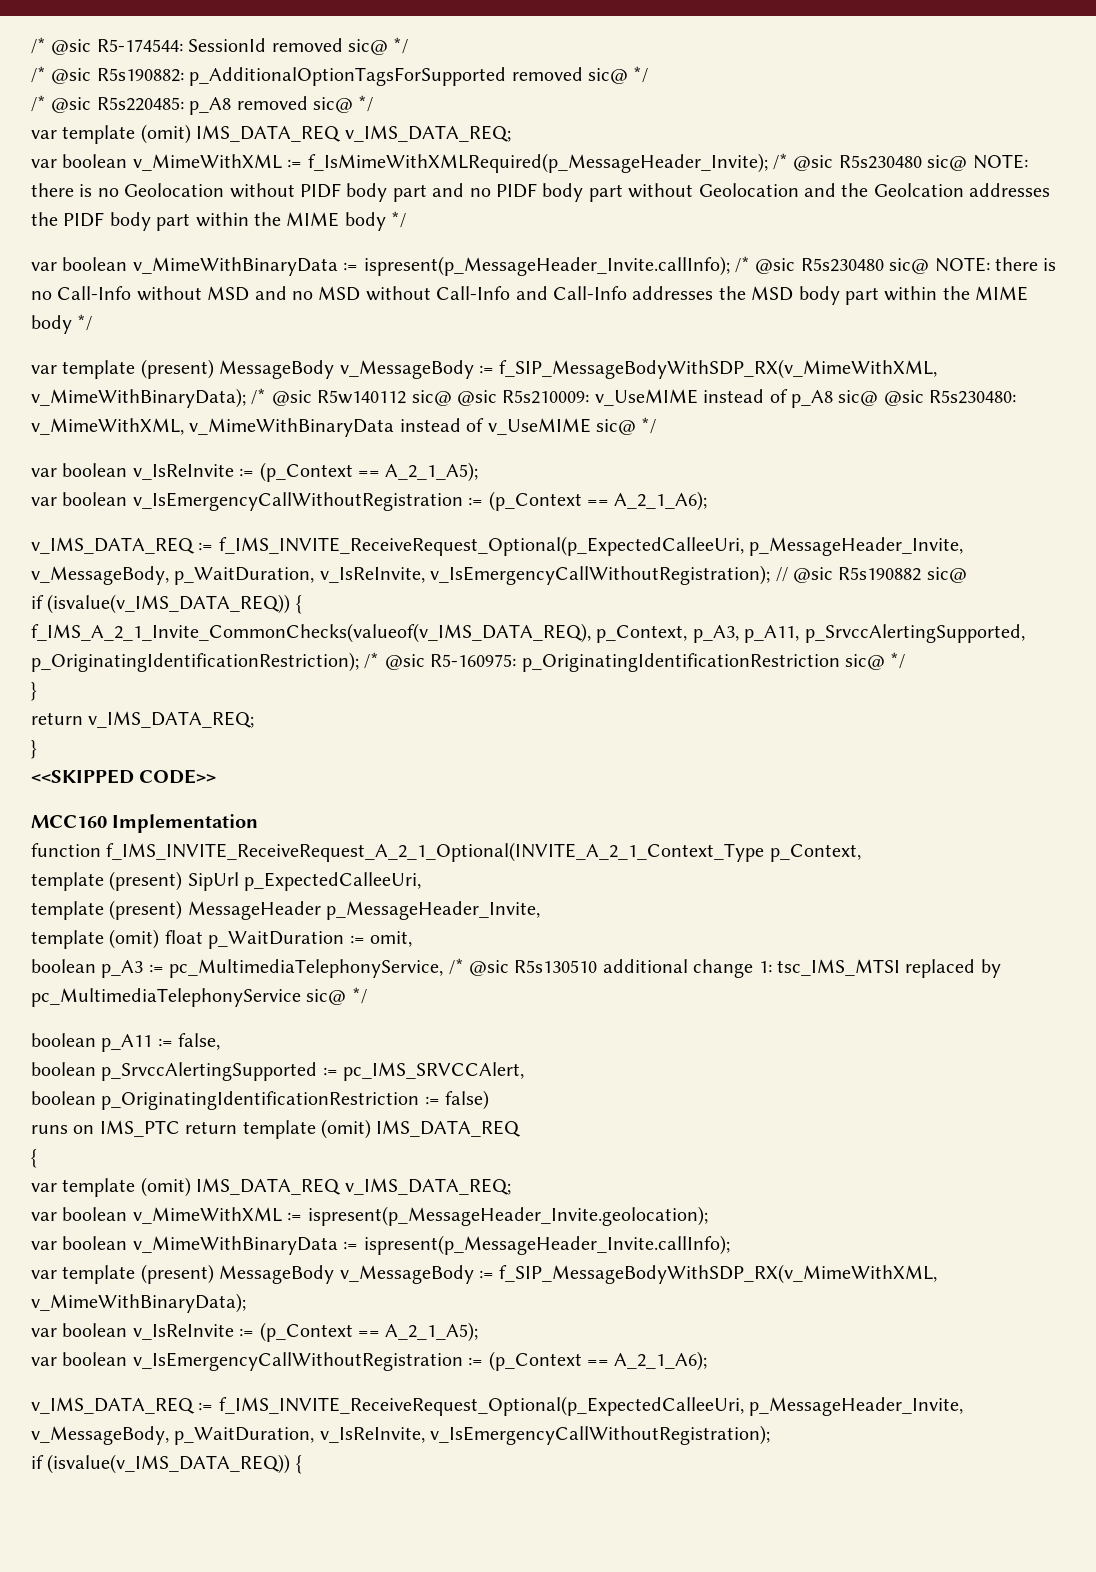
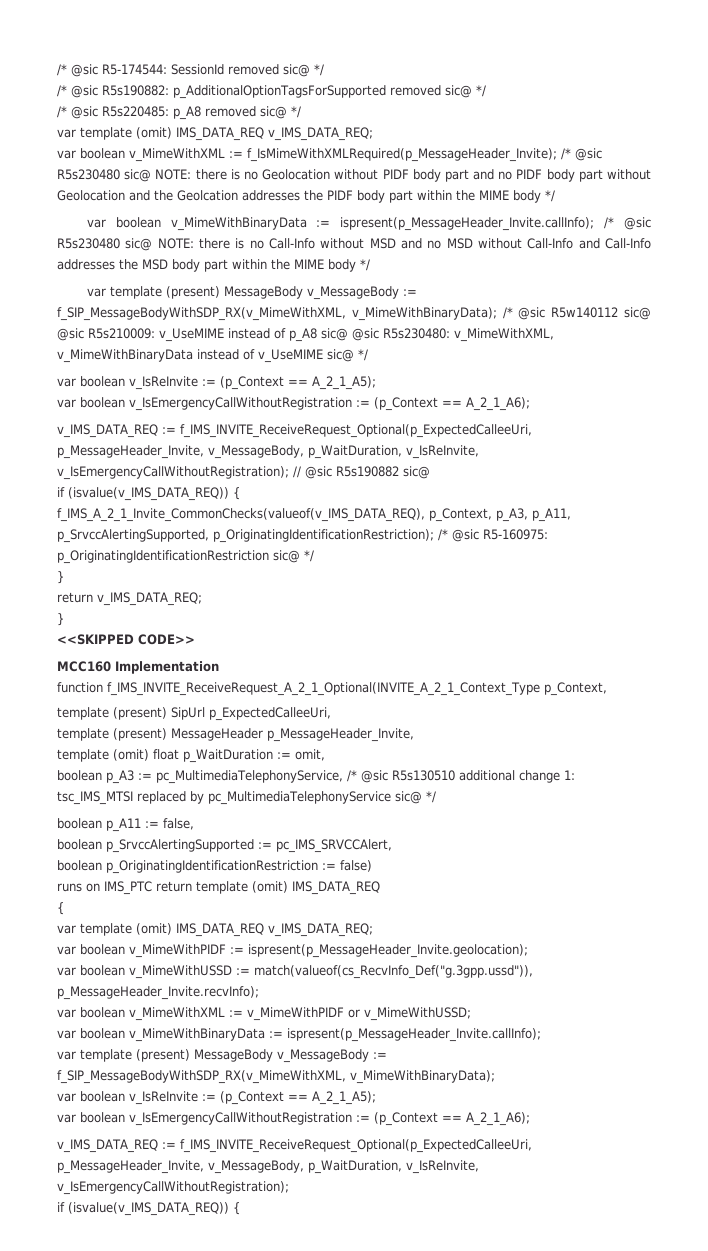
- var boolean v_MimeWithXML := ispresent(p_MessageHeader_Invite.geolocation);
+ var boolean v_MimeWithPIDF := ispresent(p_MessageHeader_Invite.geolocation);
+ var boolean v_MimeWithUSSD := match(valueof(cs_RecvInfo_Def("g.3gpp.ussd")), p_MessageHeader_Invite.recvInfo);
+ var boolean v_MimeWithXML := v_MimeWithPIDF or v_MimeWithUSSD;

